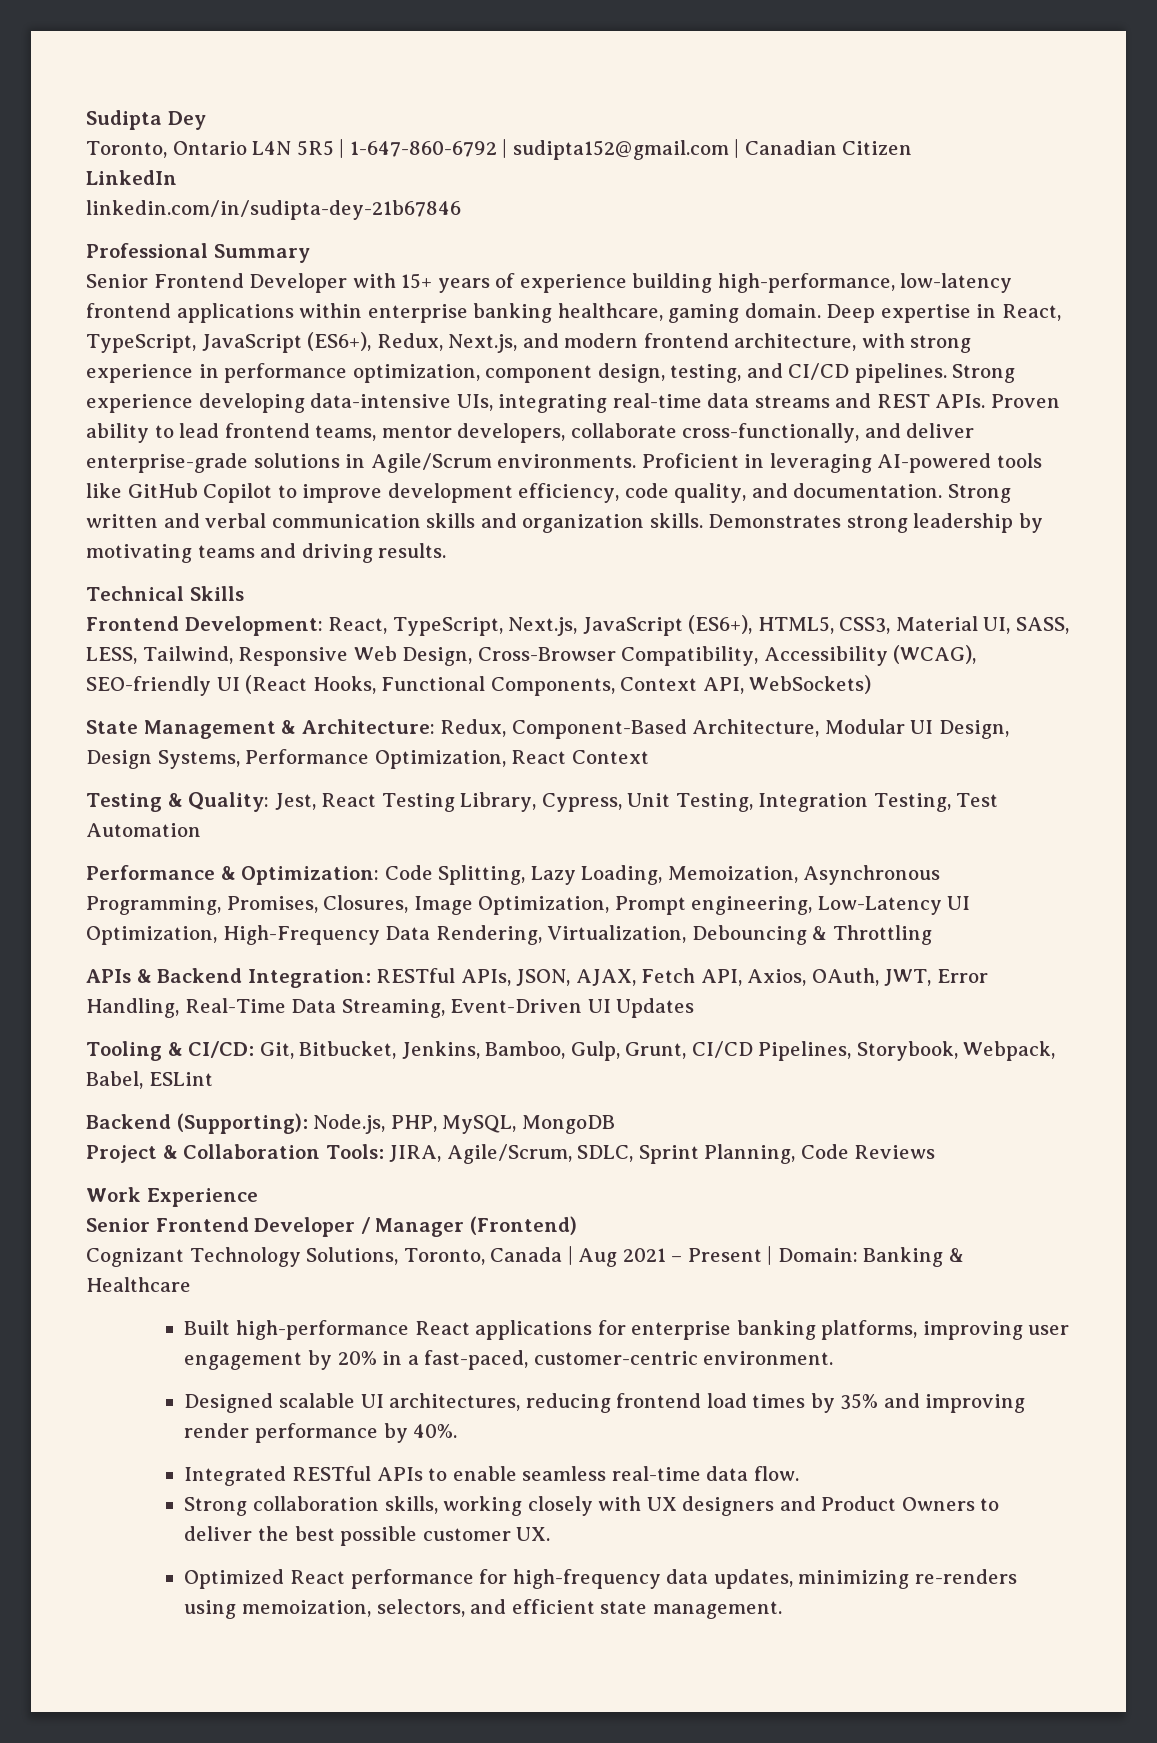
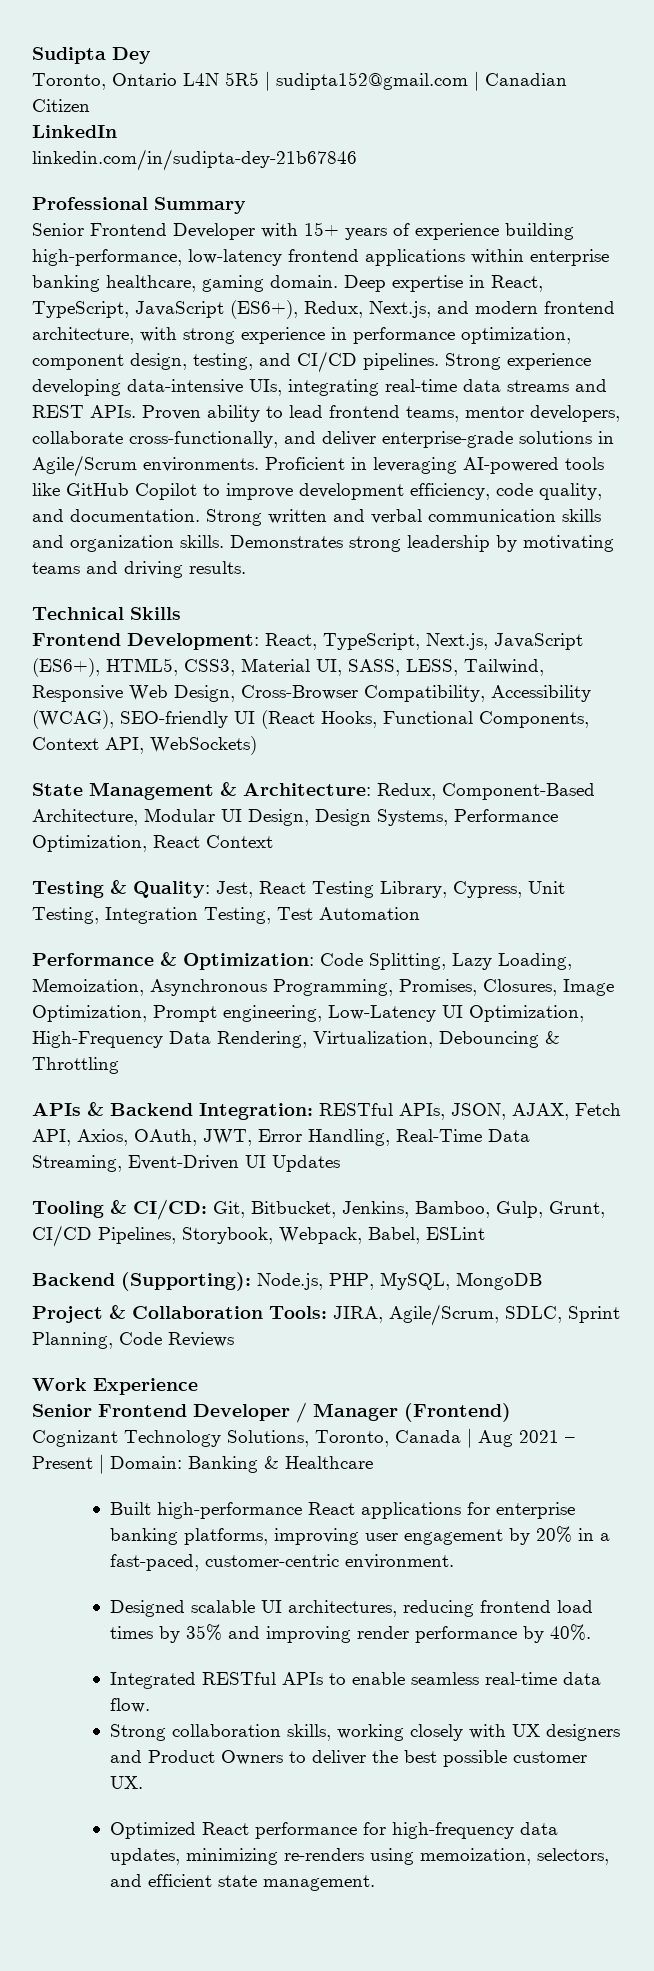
- Toronto, Ontario L4N 5R5 | 1-647-860-6792 | sudipta152@gmail.com | Canadian Citizen
+ Toronto, Ontario L4N 5R5 | sudipta152@gmail.com | Canadian Citizen

